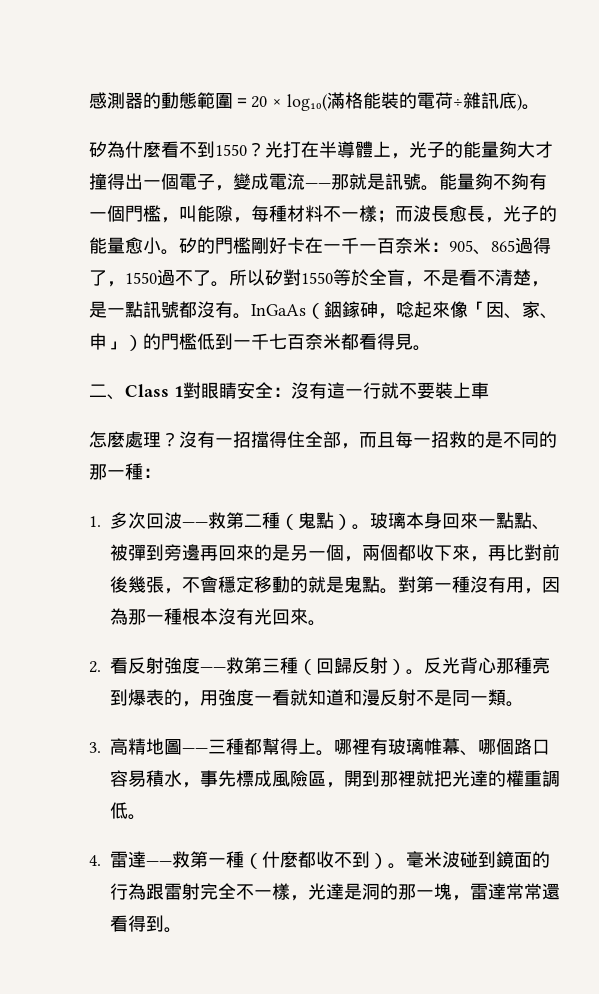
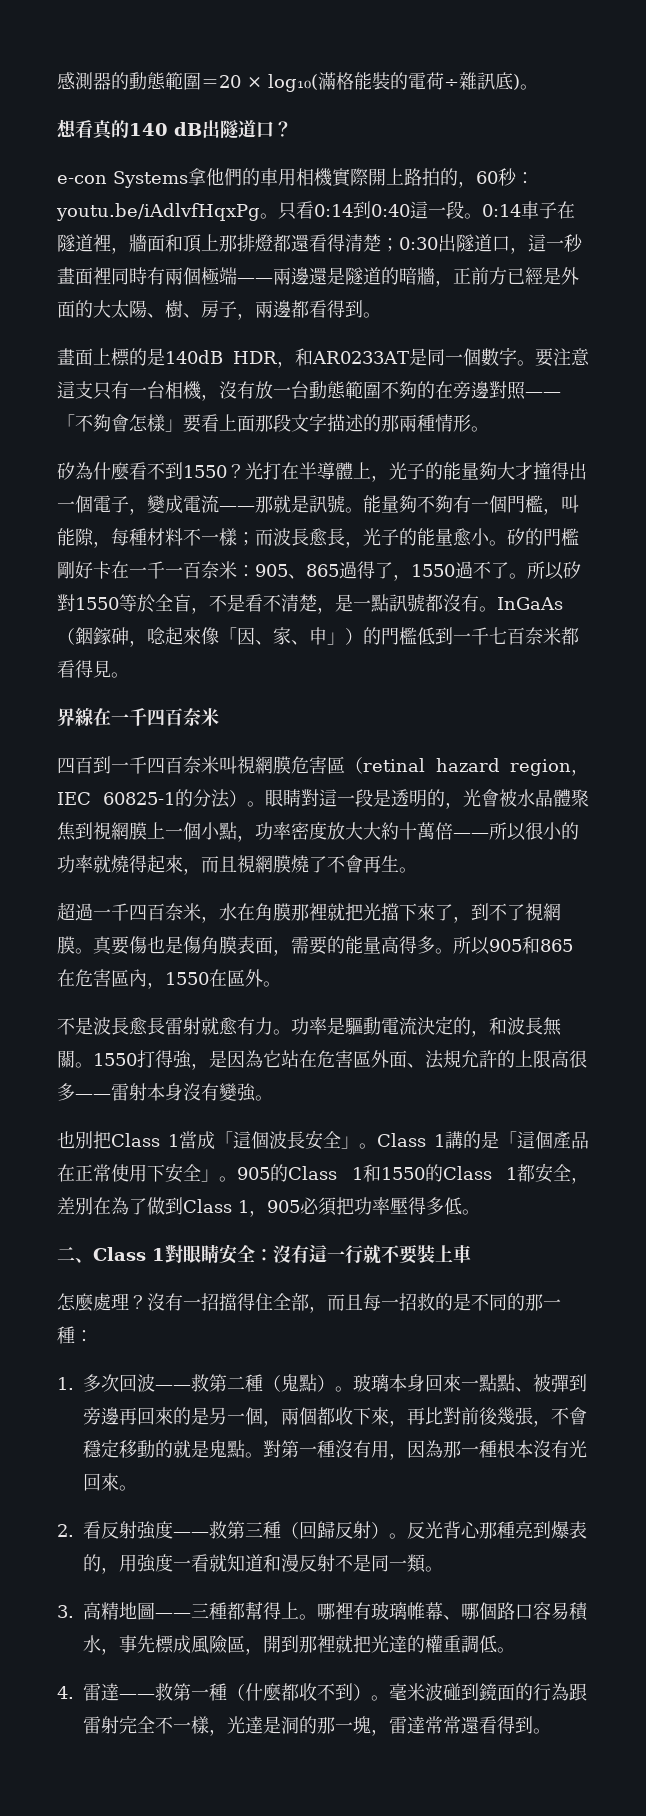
+ 想看真的140 dB出隧道口？
+ e-con Systems拿他們的車用相機實際開上路拍的，60秒：youtu.be/iAdlvfHqxPg。只看0:14到0:40這一段。0:14車子在隧道裡，牆面和頂上那排燈都還看得清楚；0:30出隧道口，這一秒畫面裡同時有兩個極端——兩邊還是隧道的暗牆，正前方已經是外面的大太陽、樹、房子，兩邊都看得到。
+ 畫面上標的是140dB HDR，和AR0233AT是同一個數字。要注意這支只有一台相機，沒有放一台動態範圍不夠的在旁邊對照——「不夠會怎樣」要看上面那段文字描述的那兩種情形。
+ 界線在一千四百奈米
+ 四百到一千四百奈米叫視網膜危害區（retinal hazard region，IEC 60825-1的分法）。眼睛對這一段是透明的，光會被水晶體聚焦到視網膜上一個小點，功率密度放大大約十萬倍——所以很小的功率就燒得起來，而且視網膜燒了不會再生。
+ 超過一千四百奈米，水在角膜那裡就把光擋下來了，到不了視網膜。真要傷也是傷角膜表面，需要的能量高得多。所以905和865在危害區內，1550在區外。
+ 不是波長愈長雷射就愈有力。功率是驅動電流決定的，和波長無關。1550打得強，是因為它站在危害區外面、法規允許的上限高很多——雷射本身沒有變強。
+ 也別把Class 1當成「這個波長安全」。Class 1講的是「這個產品在正常使用下安全」。905的Class 1和1550的Class 1都安全，差別在為了做到Class 1，905必須把功率壓得多低。

